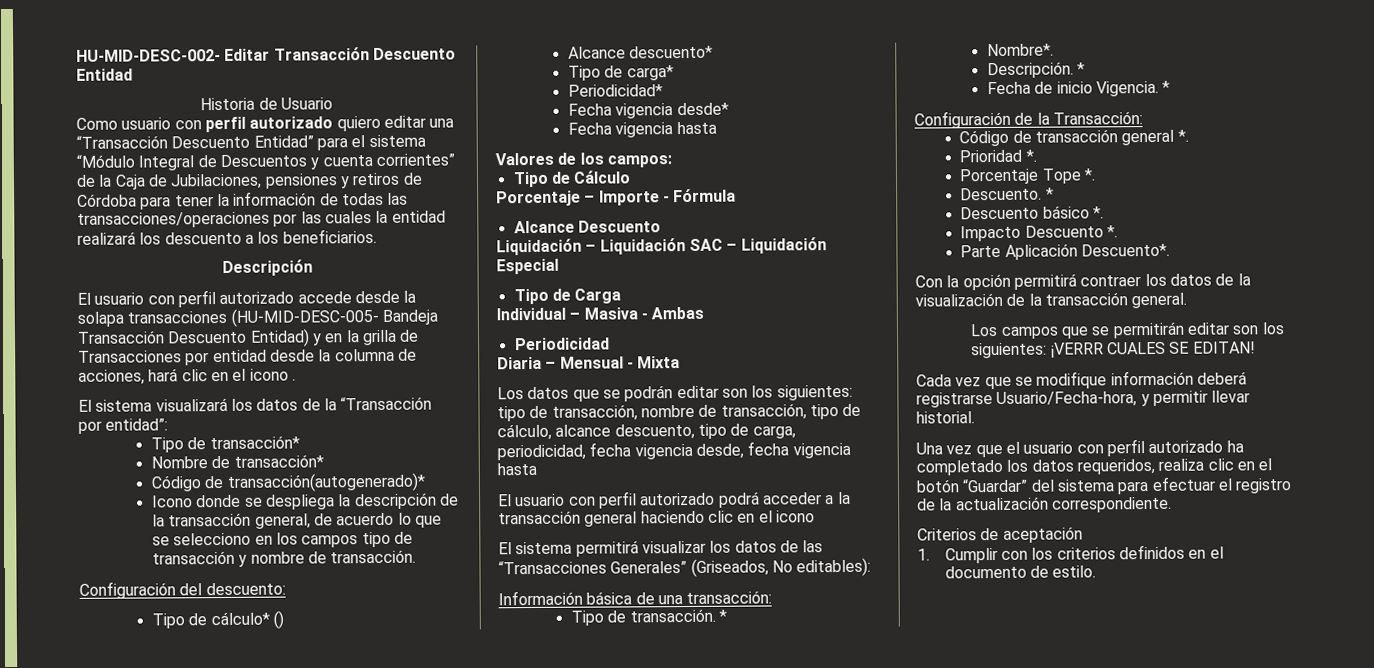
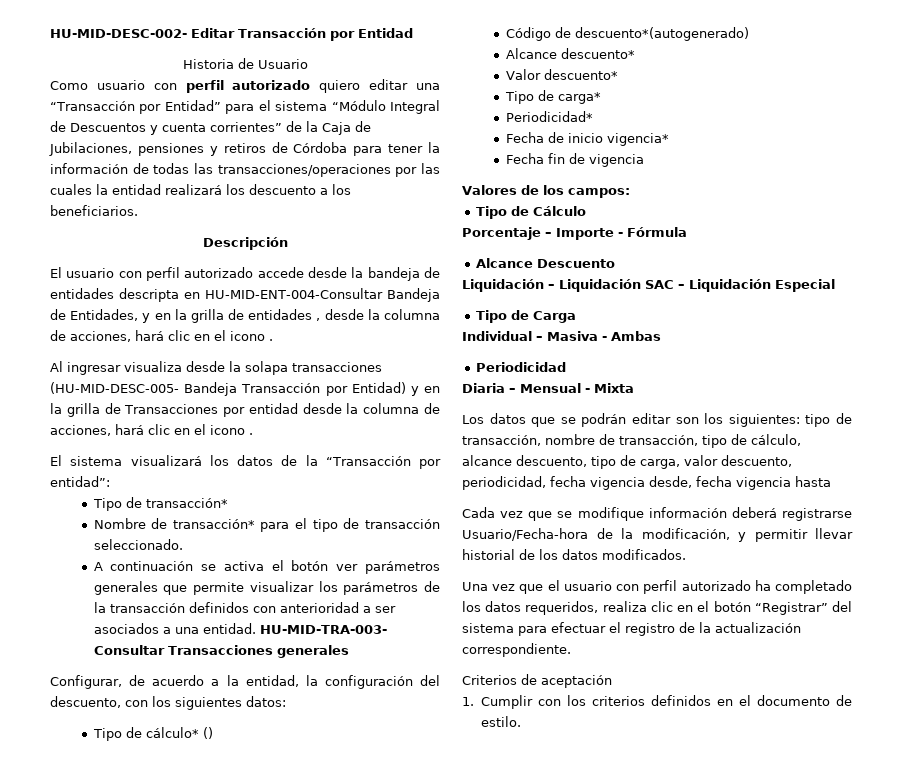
- HU-MID-DESC-002- Editar Transacción Descuento Entidad
+ HU-MID-DESC-002- Editar Transacción por Entidad
- Como usuario con perfil autorizado quiero editar una “Transacción Descuento Entidad” para el sistema “Módulo Integral de Descuentos y cuenta corrientes” de la Caja de Jubilaciones, pensiones y retiros de Córdoba para tener la información de todas las transacciones/operaciones por las cuales la entidad realizará los descuento a los beneficiarios.
+ Como usuario con perfil autorizado quiero editar una “Transacción por Entidad” para el sistema “Módulo Integral de Descuentos y cuenta corrientes” de la Caja de Jubilaciones, pensiones y retiros de Córdoba para tener la información de todas las transacciones/operaciones por las cuales la entidad realizará los descuento a los beneficiarios.
- El usuario con perfil autorizado accede desde la solapa transacciones (HU-MID-DESC-005- Bandeja Transacción Descuento Entidad) y en la grilla de Transacciones por entidad desde la columna de acciones, hará clic en el icono .
+ El usuario con perfil autorizado accede desde la bandeja de entidades descripta en HU-MID-ENT-004-Consultar Bandeja de Entidades, y en la grilla de entidades , desde la columna de acciones, hará clic en el icono .
+ Al ingresar visualiza desde la solapa transacciones (HU-MID-DESC-005- Bandeja Transacción por Entidad) y en la grilla de Transacciones por entidad desde la columna de acciones, hará clic en el icono .
- Nombre de transacción*
- Código de transacción(autogenerado)*
- Icono donde se despliega la descripción de la transacción general, de acuerdo lo que se selecciono en los campos tipo de transacción y nombre de transacción.
- Configuración del descuento:
+ Nombre de transacción* para el tipo de transacción seleccionado.
+ A continuación se activa el botón ver parámetros generales que permite visualizar los parámetros de la transacción definidos con anterioridad a ser asociados a una entidad. HU-MID-TRA-003- Consultar Transacciones generales
+ Configurar, de acuerdo a la entidad, la configuración del descuento, con los siguientes datos:
+ Código de descuento*(autogenerado)
+ Valor descuento*
- Fecha vigencia desde*
- Fecha vigencia hasta
+ Fecha de inicio vigencia*
+ Fecha fin de vigencia
- Los datos que se podrán editar son los siguientes: tipo de transacción, nombre de transacción, tipo de cálculo, alcance descuento, tipo de carga, periodicidad, fecha vigencia desde, fecha vigencia hasta
+ Los datos que se podrán editar son los siguientes: tipo de transacción, nombre de transacción, tipo de cálculo, alcance descuento, tipo de carga, valor descuento, periodicidad, fecha vigencia desde, fecha vigencia hasta
- El usuario con perfil autorizado podrá acceder a la transacción general haciendo clic en el icono
- El sistema permitirá visualizar los datos de las “Transacciones Generales” (Griseados, No editables):
- Información básica de una transacción:
- Tipo de transacción. *
- Nombre*.
- Descripción. *
- Fecha de inicio Vigencia. *
- Configuración de la Transacción:
- Código de transacción general *.
- Prioridad *.
- Porcentaje Tope *.
- Descuento. *
- Descuento básico *.
- Impacto Descuento *.
- Parte Aplicación Descuento*.
- Con la opción permitirá contraer los datos de la visualización de la transacción general.
- Los campos que se permitirán editar son los siguientes: ¡VERRR CUALES SE EDITAN!
- Cada vez que se modifique información deberá registrarse Usuario/Fecha-hora, y permitir llevar historial.
+ Cada vez que se modifique información deberá registrarse Usuario/Fecha-hora de la modificación, y permitir llevar historial de los datos modificados.
- Una vez que el usuario con perfil autorizado ha completado los datos requeridos, realiza clic en el botón “Guardar” del sistema para efectuar el registro de la actualización correspondiente.
+ Una vez que el usuario con perfil autorizado ha completado los datos requeridos, realiza clic en el botón “Registrar” del sistema para efectuar el registro de la actualización correspondiente.

